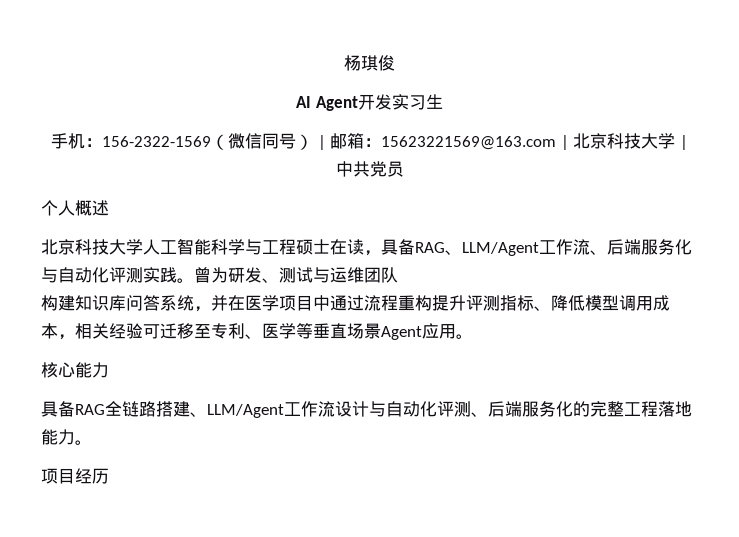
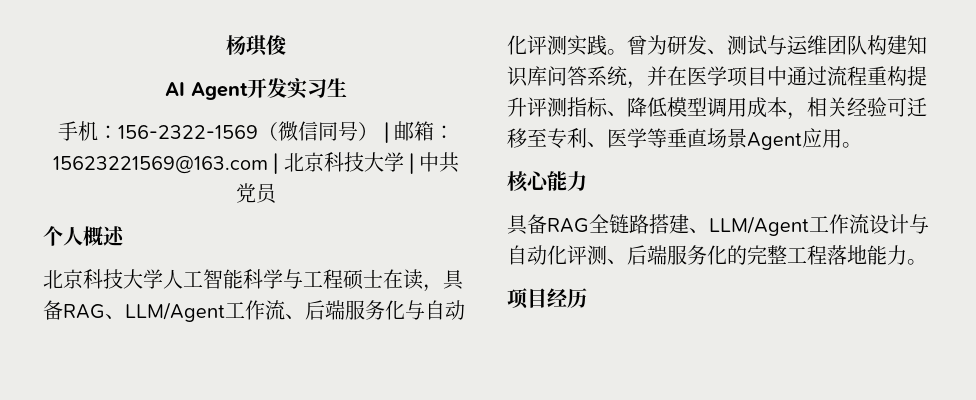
- 曾为研发、测试与运维团队
- 构建知识库问答系统，并在医学项目中通过流程重构提升评测指标、降低模型调用成本，相关经验可迁移至专利、医学等垂直场景Agent应用。
+ 曾为研发、测试与运维团队构建知识库问答系统，并在医学项目中通过流程重构提升评测指标、降低模型调用成本，相关经验可迁移至专利、医学等垂直场景Agent应用。

